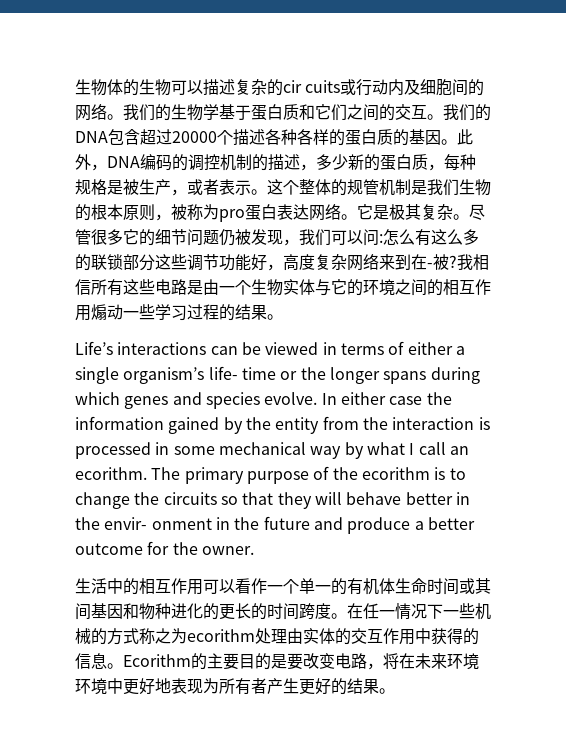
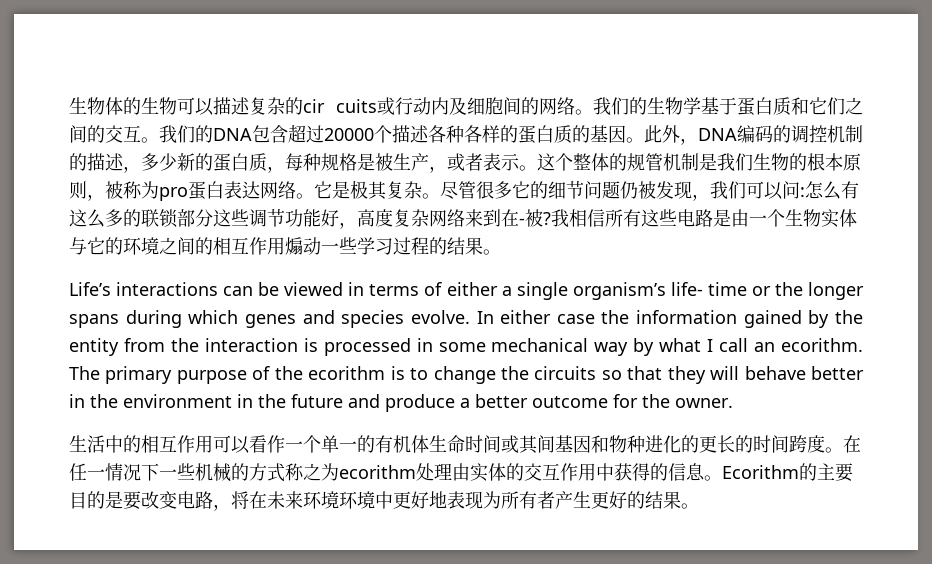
- The primary purpose of the ecorithm is to change the circuits so that they will behave better in the envir- onment in the future and produce a better outcome for the owner.
+ The primary purpose of the ecorithm is to change the circuits so that they will behave better in the environment in the future and produce a better outcome for the owner.

